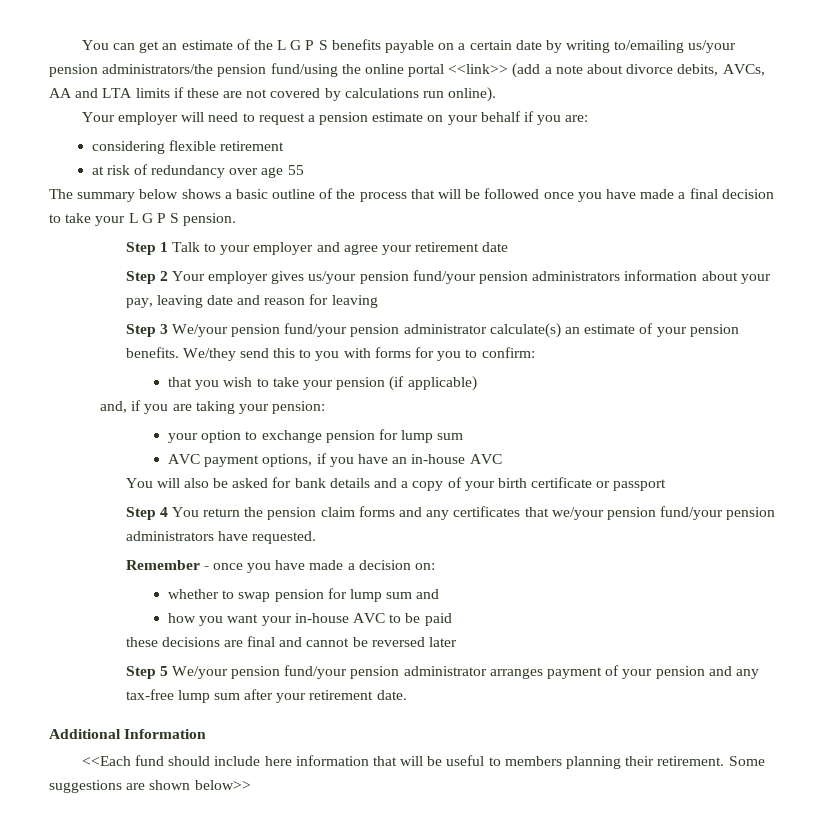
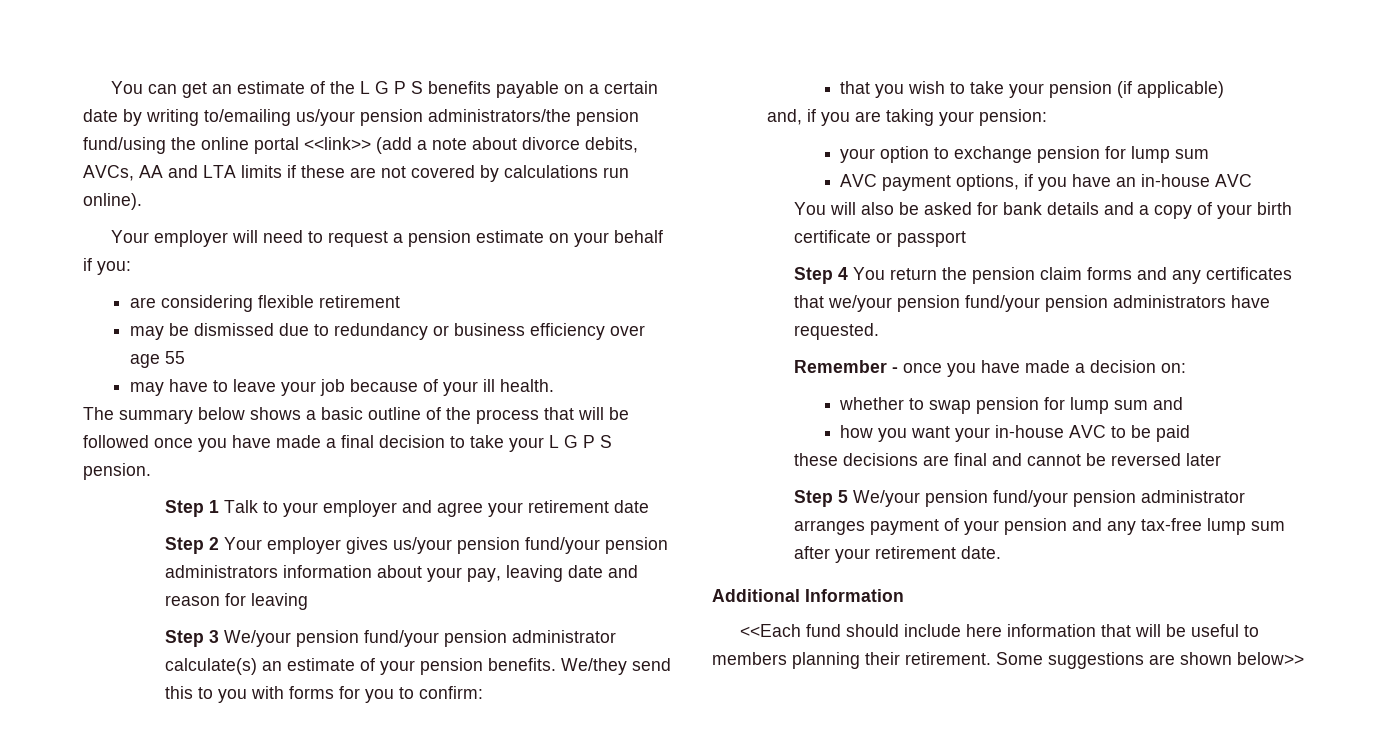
- Your employer will need to request a pension estimate on your behalf if you are:
- considering flexible retirement
+ Your employer will need to request a pension estimate on your behalf if you:
+ are considering flexible retirement
- at risk of redundancy over age 55
+ may be dismissed due to redundancy or business efficiency over age 55
+ may have to leave your job because of your ill health.

